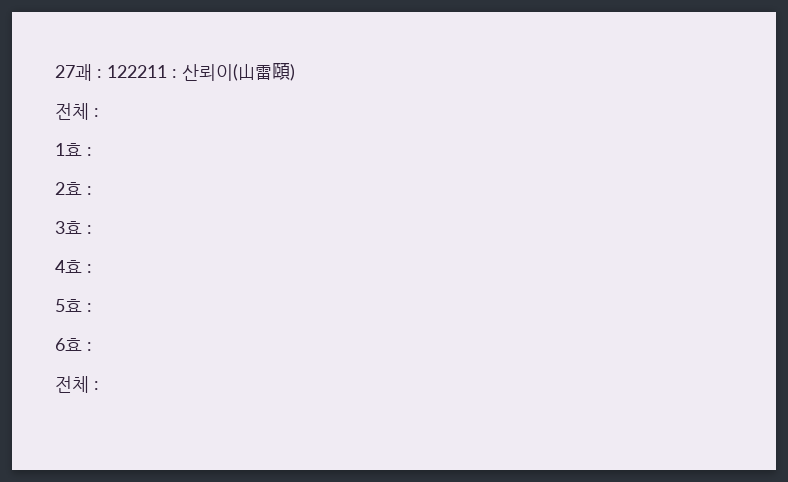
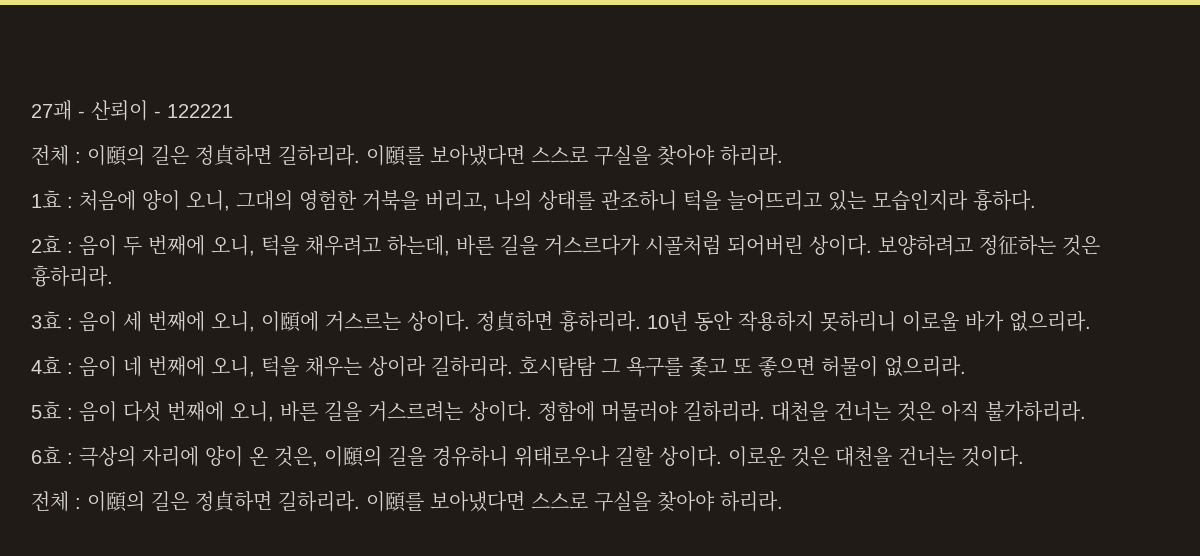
- 27괘 : 122211 : 산뢰이(山雷頤)
- 전체 :
- 1효 :
- 2효 :
- 3효 :
- 4효 :
- 5효 :
- 6효 :
- 전체 :
+ 27괘 - 산뢰이 - 122221
+ 전체 : 이頤의 길은 정貞하면 길하리라. 이頤를 보아냈다면 스스로 구실을 찾아야 하리라.
+ 1효 : 처음에 양이 오니, 그대의 영험한 거북을 버리고, 나의 상태를 관조하니 턱을 늘어뜨리고 있는 모습인지라 흉하다.
+ 2효 : 음이 두 번째에 오니, 턱을 채우려고 하는데, 바른 길을 거스르다가 시골처럼 되어버린 상이다. 보양하려고 정征하는 것은 흉하리라.
+ 3효 : 음이 세 번째에 오니, 이頤에 거스르는 상이다. 정貞하면 흉하리라. 10년 동안 작용하지 못하리니 이로울 바가 없으리라.
+ 4효 : 음이 네 번째에 오니, 턱을 채우는 상이라 길하리라. 호시탐탐 그 욕구를 좇고 또 좋으면 허물이 없으리라.
+ 5효 : 음이 다섯 번째에 오니, 바른 길을 거스르려는 상이다. 정함에 머물러야 길하리라. 대천을 건너는 것은 아직 불가하리라.
+ 6효 : 극상의 자리에 양이 온 것은, 이頤의 길을 경유하니 위태로우나 길할 상이다. 이로운 것은 대천을 건너는 것이다.
+ 전체 : 이頤의 길은 정貞하면 길하리라. 이頤를 보아냈다면 스스로 구실을 찾아야 하리라.

